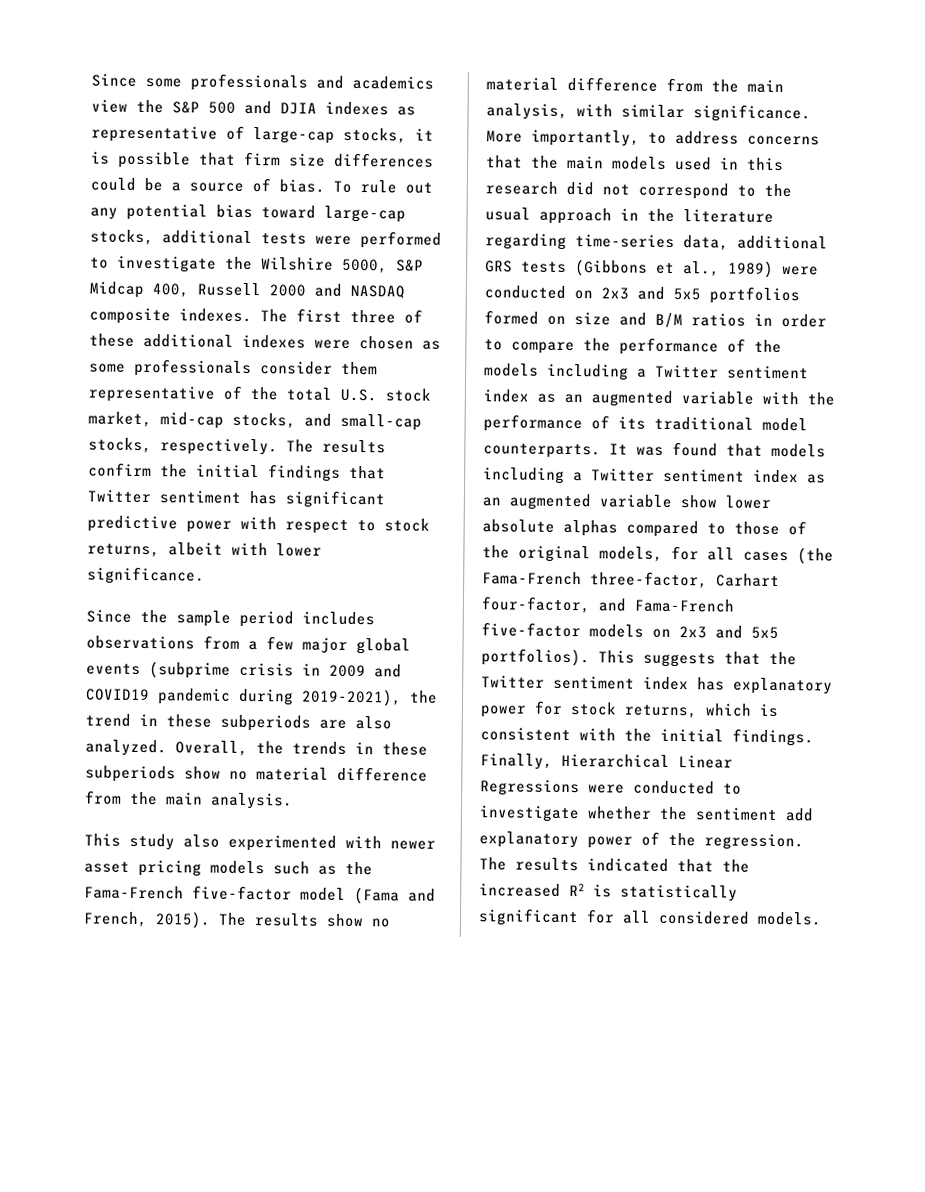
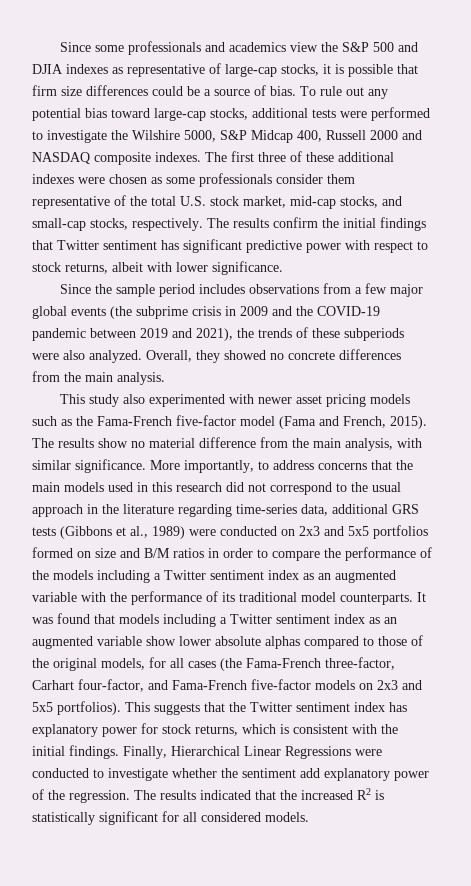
- Since the sample period includes observations from a few major global events (subprime crisis in 2009 and COVID19 pandemic during 2019-2021), the trend in these subperiods are also analyzed.
+ Since the sample period includes observations from a few major global events (the subprime crisis in 2009 and the COVID-19 pandemic between 2019 and 2021), the trends of these subperiods were also analyzed.
- Overall, the trends in these subperiods show no material difference from the main analysis.
+ Overall, they showed no concrete differences from the main analysis.

